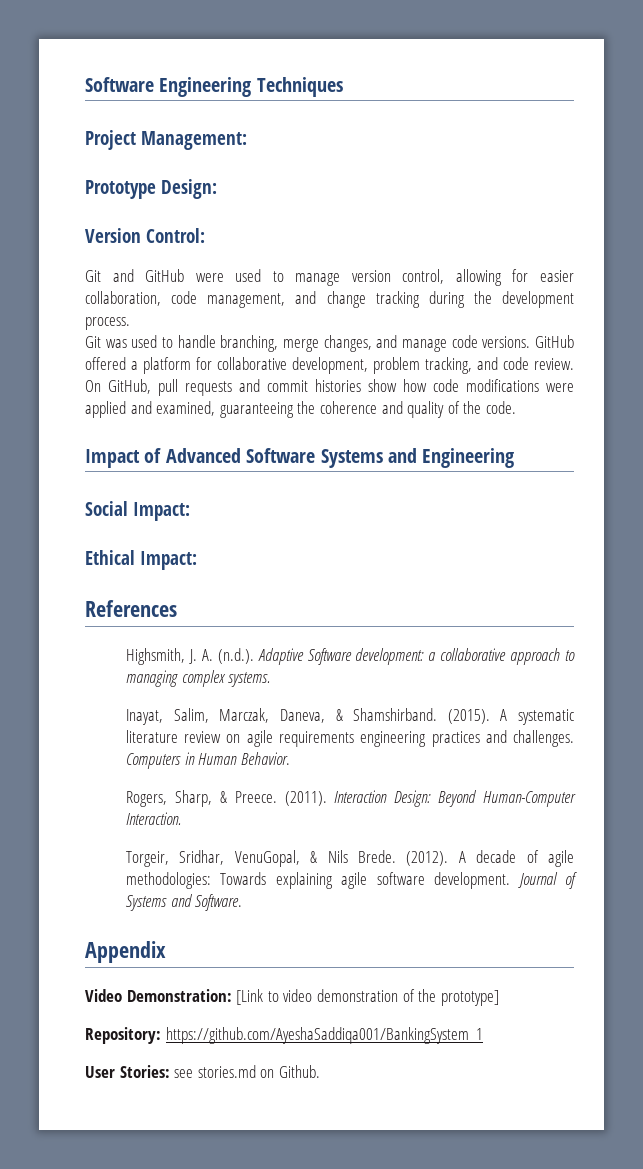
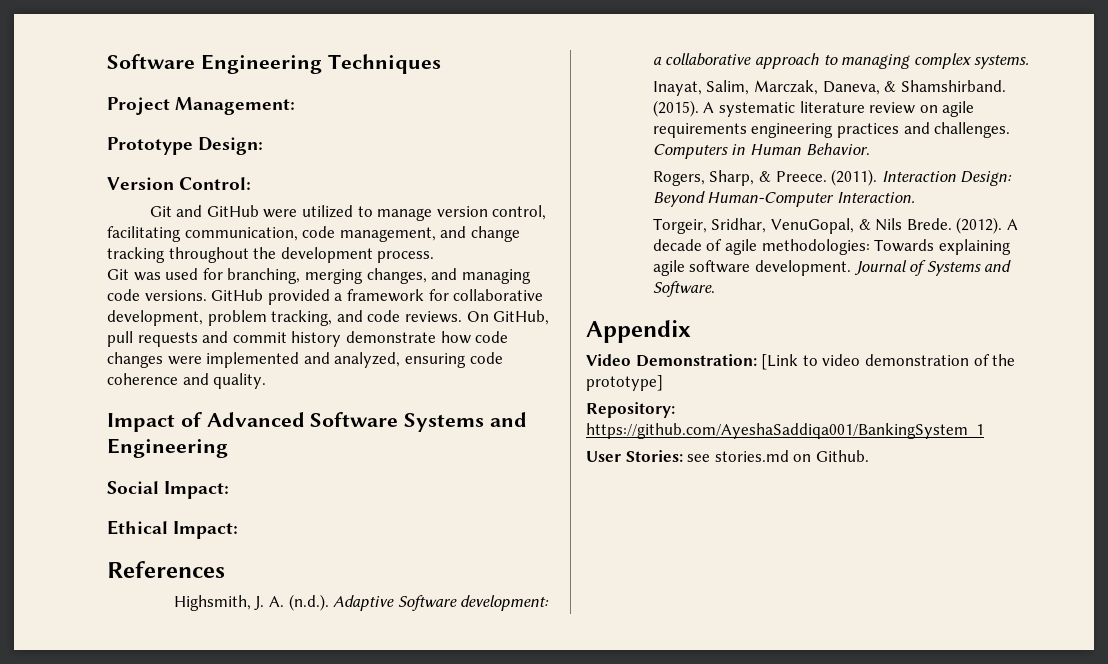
- Git and GitHub were used to manage version control, allowing for easier collaboration, code management, and change tracking during the development process.
+ Git and GitHub were utilized to manage version control, facilitating communication, code management, and change tracking throughout the development process.
- Git was used to handle branching, merge changes, and manage code versions.
+ Git was used for branching, merging changes, and managing code versions.
- GitHub offered a platform for collaborative development, problem tracking, and code review.
+ GitHub provided a framework for collaborative development, problem tracking, and code reviews.
- On GitHub, pull requests and commit histories show how code modifications were applied and examined, guaranteeing the coherence and quality of the code.
+ On GitHub, pull requests and commit history demonstrate how code changes were implemented and analyzed, ensuring code coherence and quality.

